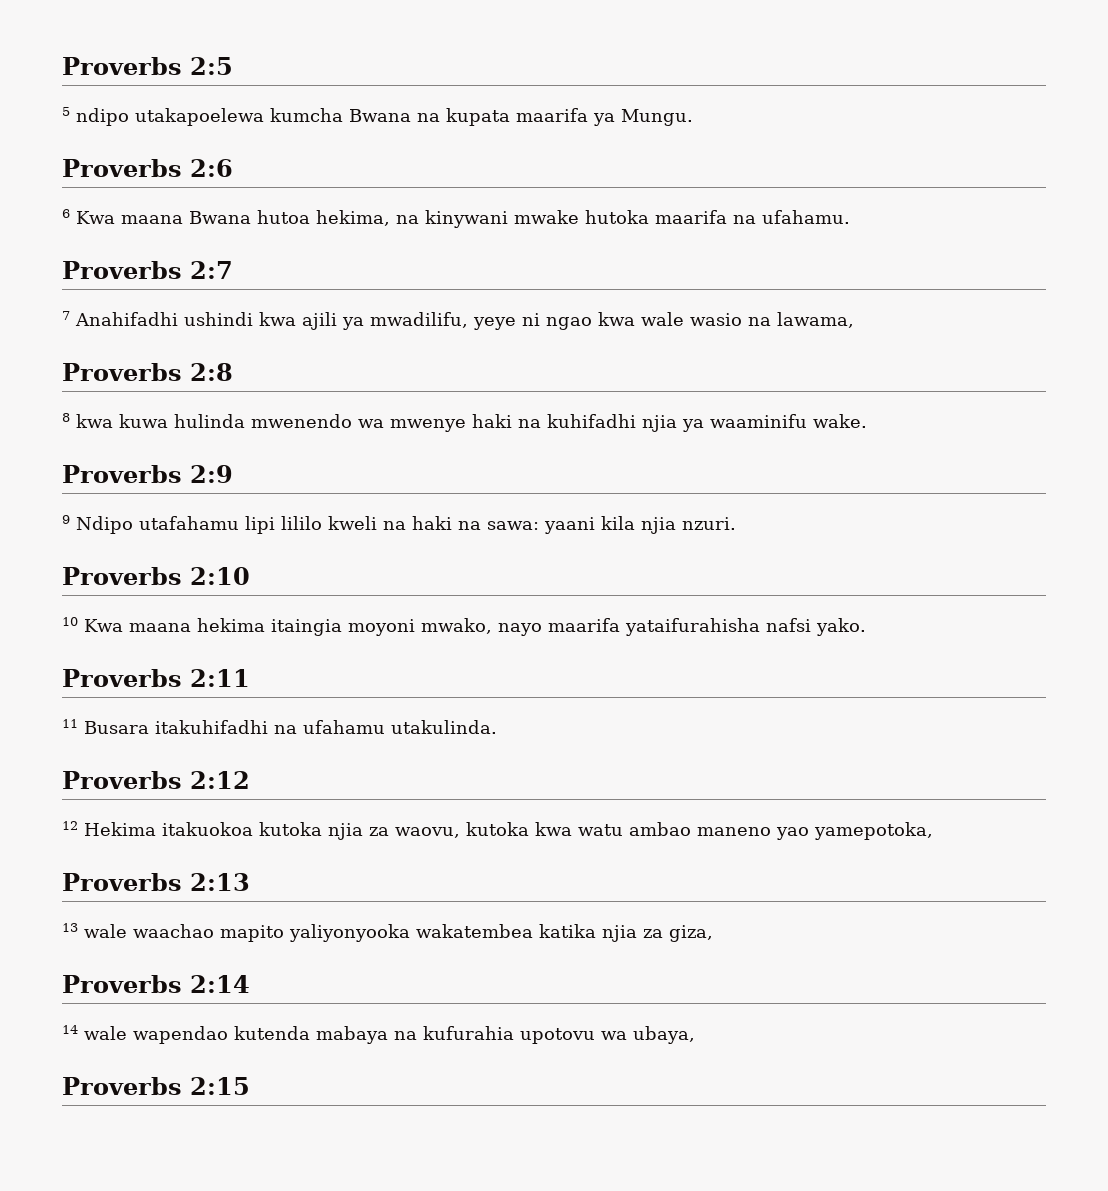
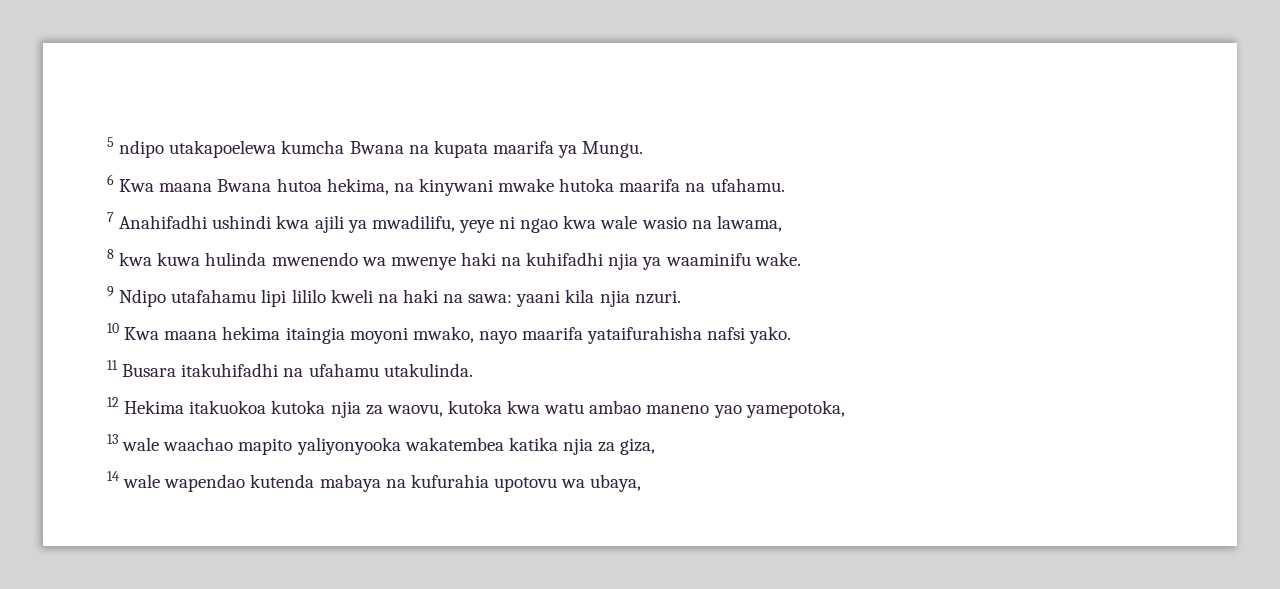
- Proverbs 2:5
- Proverbs 2:6
- Proverbs 2:7
- Proverbs 2:8
- Proverbs 2:9
- Proverbs 2:10
- Proverbs 2:11
- Proverbs 2:12
- Proverbs 2:13
- Proverbs 2:14
- Proverbs 2:15

